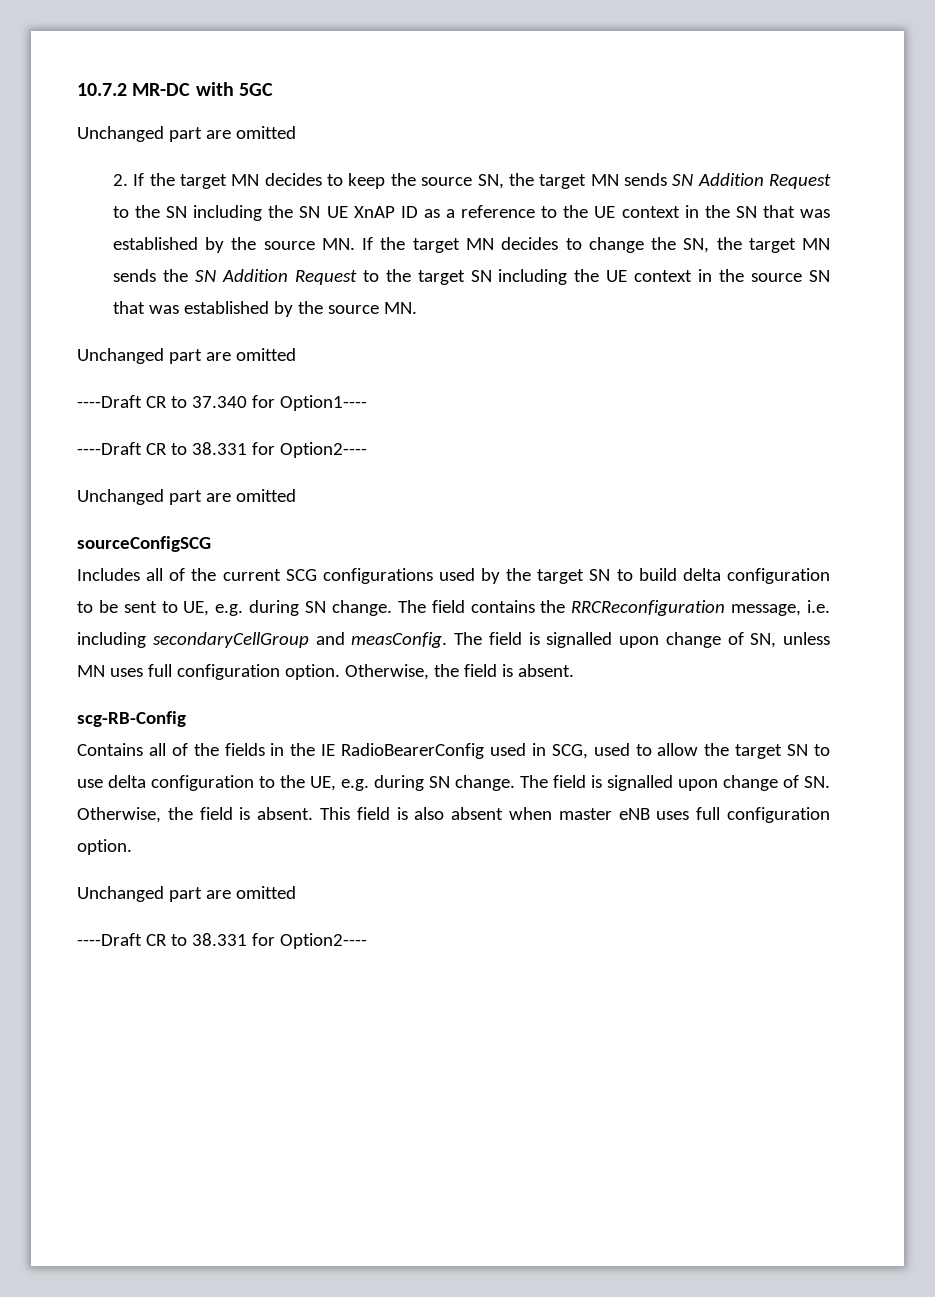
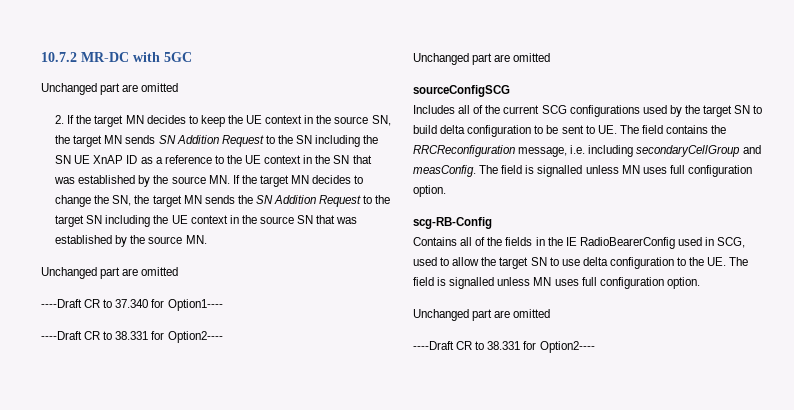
- 2. If the target MN decides to keep the source SN, the target MN sends SN Addition Request to the SN including the SN UE XnAP ID as a reference to the UE context in the SN that was established by the source MN. If the target MN decides to change the SN, the target MN sends the SN Addition Request to the target SN including the UE context in the source SN that was established by the source MN.
+ 2. If the target MN decides to keep the UE context in the source SN, the target MN sends SN Addition Request to the SN including the SN UE XnAP ID as a reference to the UE context in the SN that was established by the source MN. If the target MN decides to change the SN, the target MN sends the SN Addition Request to the target SN including the UE context in the source SN that was established by the source MN.
- Includes all of the current SCG configurations used by the target SN to build delta configuration to be sent to UE, e.g. during SN change. The field contains the RRCReconfiguration message, i.e. including secondaryCellGroup and measConfig. The field is signalled upon change of SN, unless MN uses full configuration option. Otherwise, the field is absent.
+ Includes all of the current SCG configurations used by the target SN to build delta configuration to be sent to UE. The field contains the RRCReconfiguration message, i.e. including secondaryCellGroup and measConfig. The field is signalled unless MN uses full configuration option.
- Contains all of the fields in the IE RadioBearerConfig used in SCG, used to allow the target SN to use delta configuration to the UE, e.g. during SN change. The field is signalled upon change of SN. Otherwise, the field is absent. This field is also absent when master eNB uses full configuration option.
+ Contains all of the fields in the IE RadioBearerConfig used in SCG, used to allow the target SN to use delta configuration to the UE. The field is signalled unless MN uses full configuration option.

